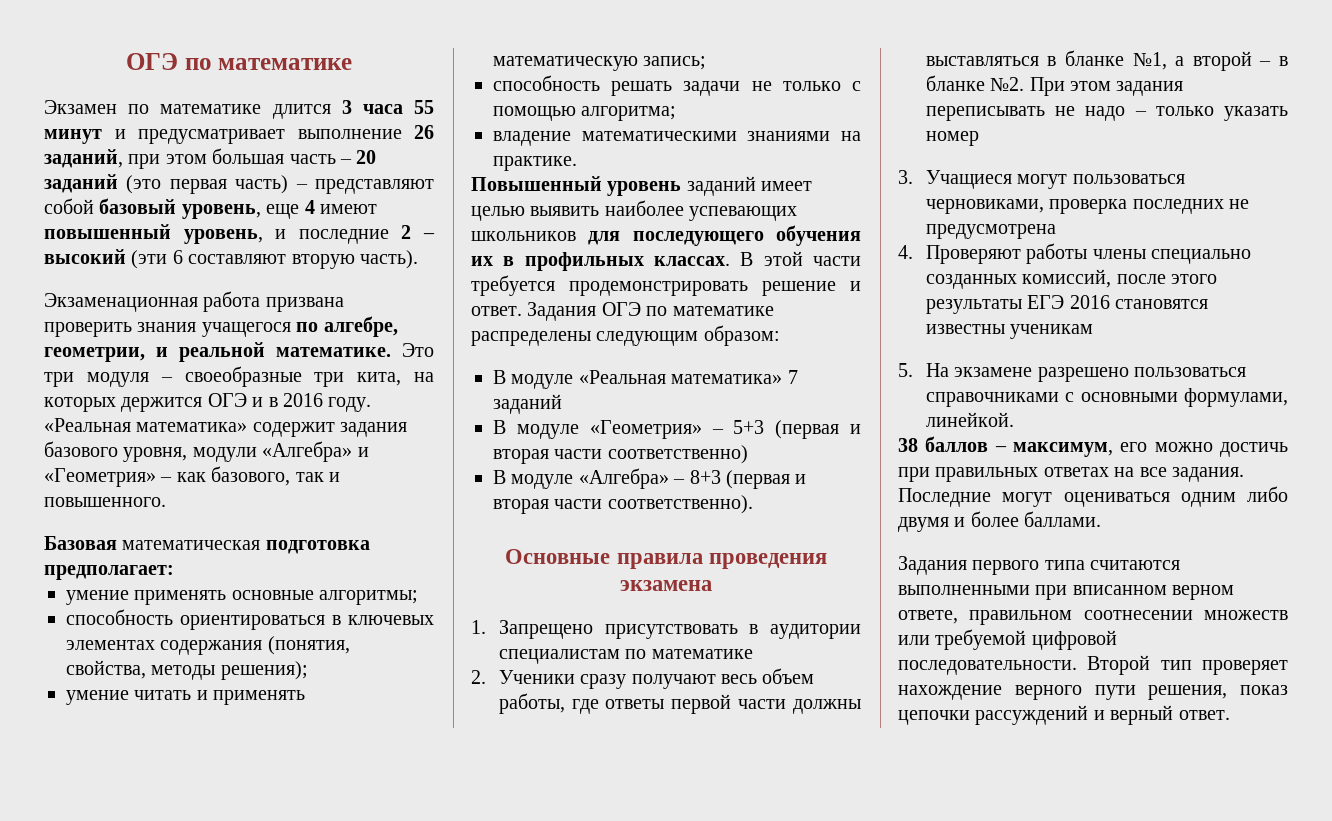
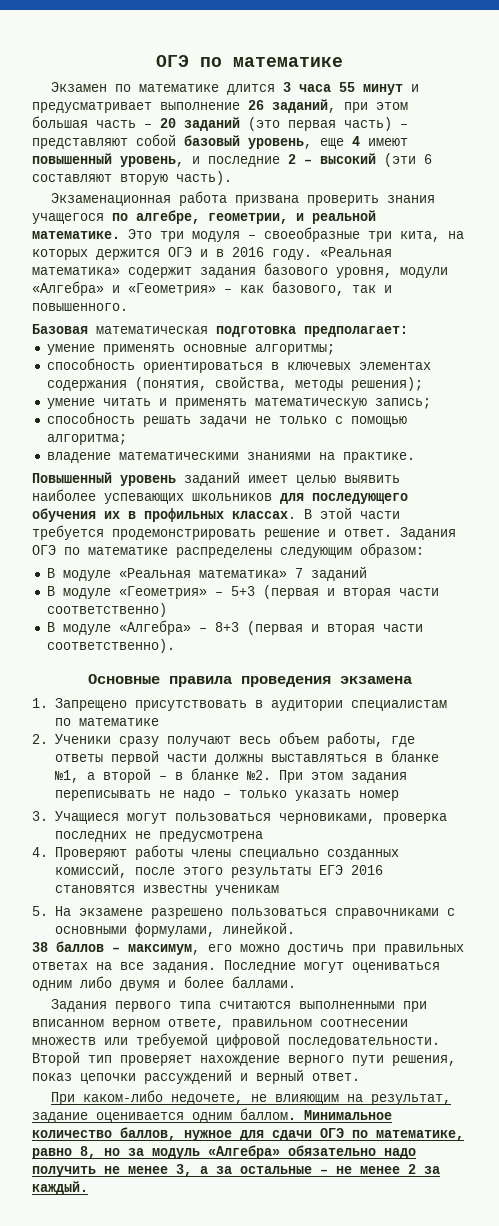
+ При каком-либо недочете, не влияющим на результат, задание оценивается одним баллом. Минимальное количество баллов, нужное для сдачи ОГЭ по математике, равно 8, но за модуль «Алгебра» обязательно надо получить не менее 3, а за остальные – не менее 2 за каждый.

